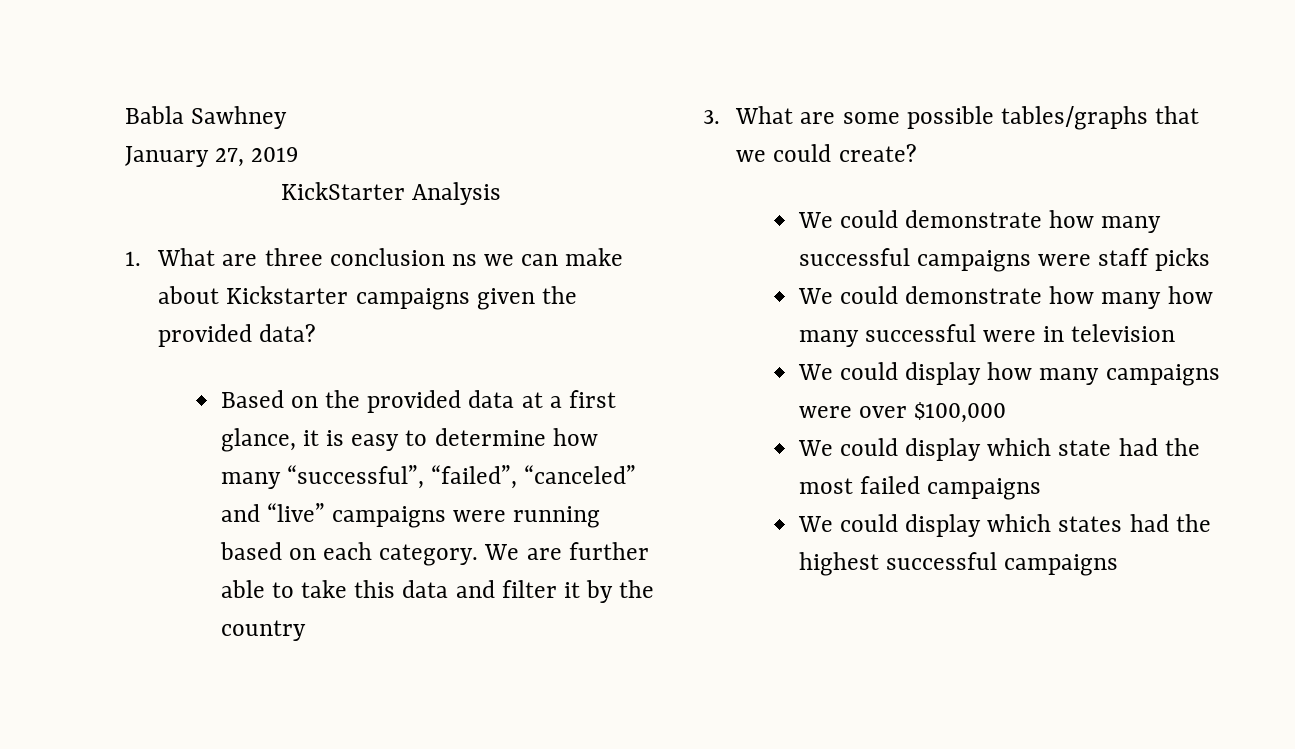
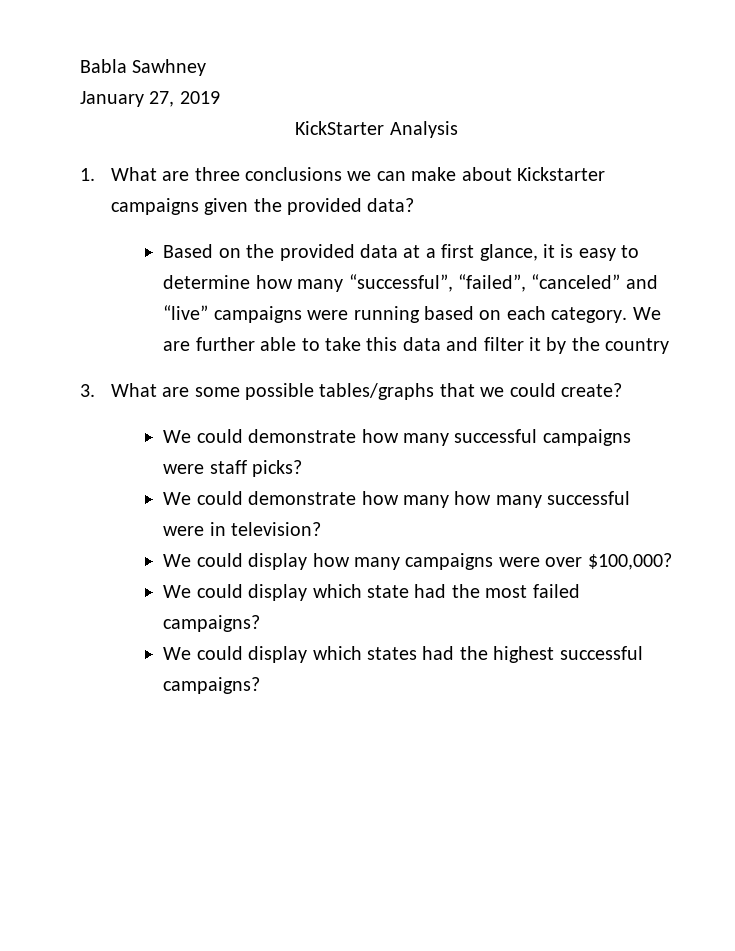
- 1. What are three conclusion ns we can make about Kickstarter campaigns given the provided data?
+ 1. What are three conclusions we can make about Kickstarter campaigns given the provided data?
- We could demonstrate how many successful campaigns were staff picks
+ We could demonstrate how many successful campaigns were staff picks?
- We could demonstrate how many how many successful were in television
+ We could demonstrate how many how many successful were in television?
- We could display how many campaigns were over $100,000
+ We could display how many campaigns were over $100,000?
- We could display which state had the most failed campaigns
+ We could display which state had the most failed campaigns?
- We could display which states had the highest successful campaigns
+ We could display which states had the highest successful campaigns?

